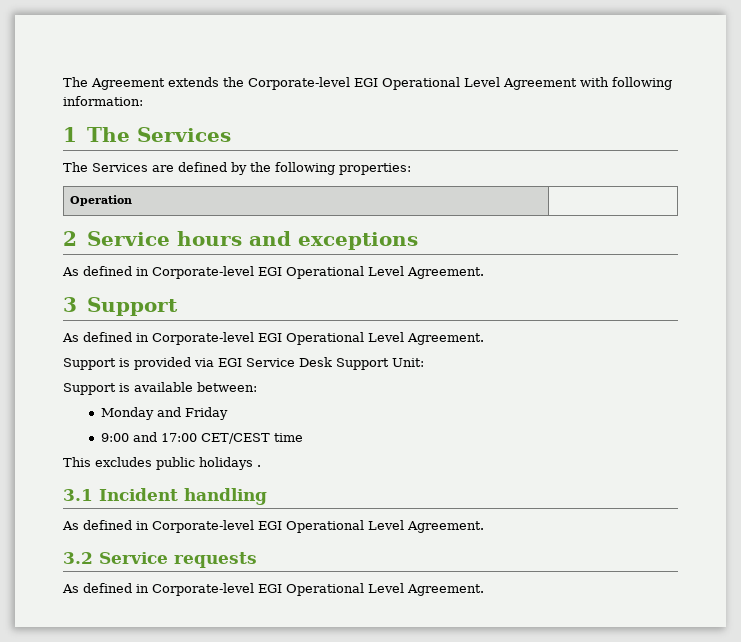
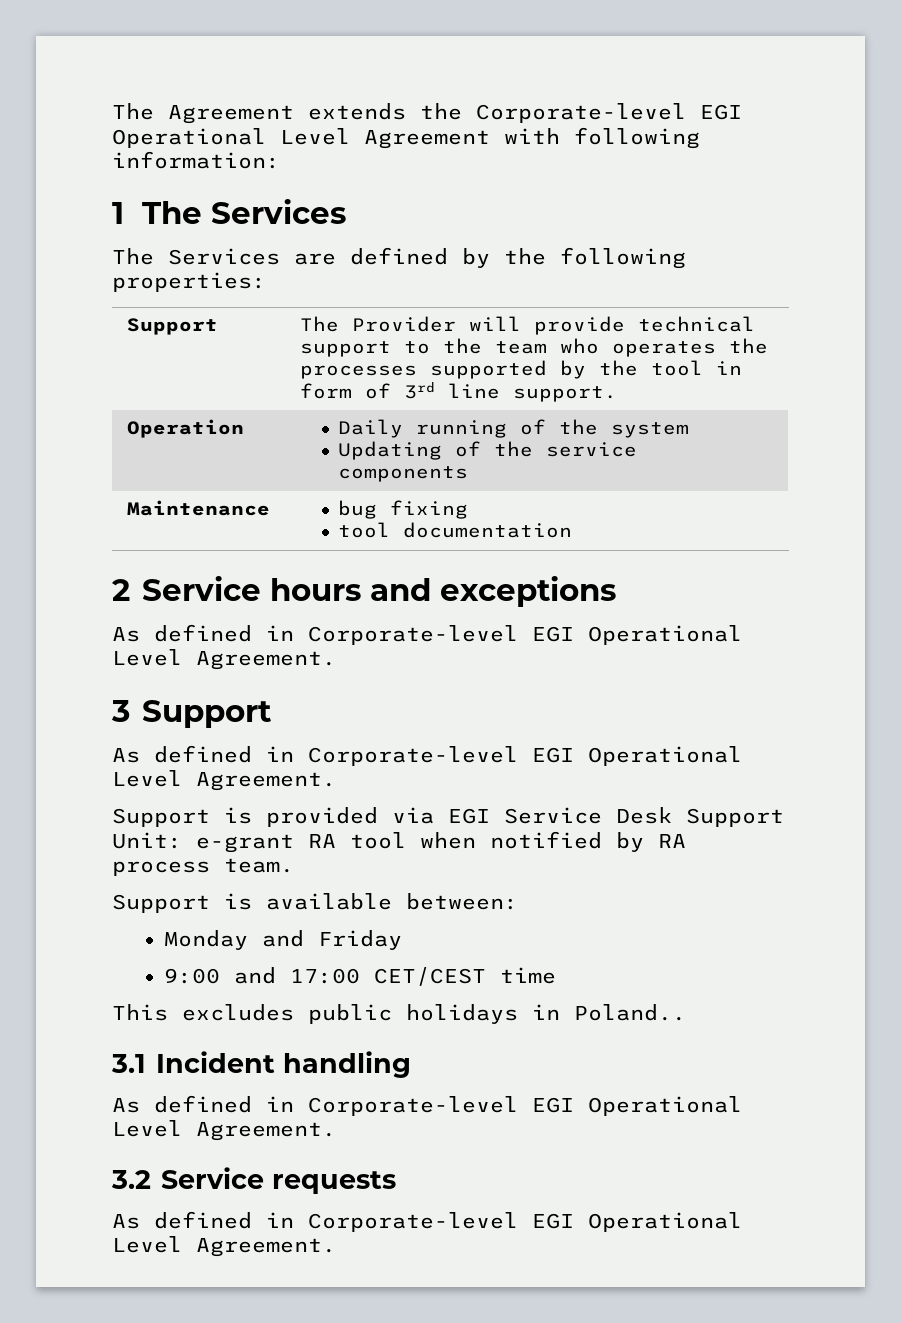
- Operation |
+ Support | The Provider will provide technical support to the team who operates the processes supported by the tool in form of 3rd line support.
+ Operation | Daily running of the system
+ Updating of the service components
+ Maintenance | bug fixing
+ tool documentation
- Support is provided via EGI Service Desk Support Unit:
+ Support is provided via EGI Service Desk Support Unit: e-grant RA tool when notified by RA process team.
- This excludes public holidays .
+ This excludes public holidays in Poland..

